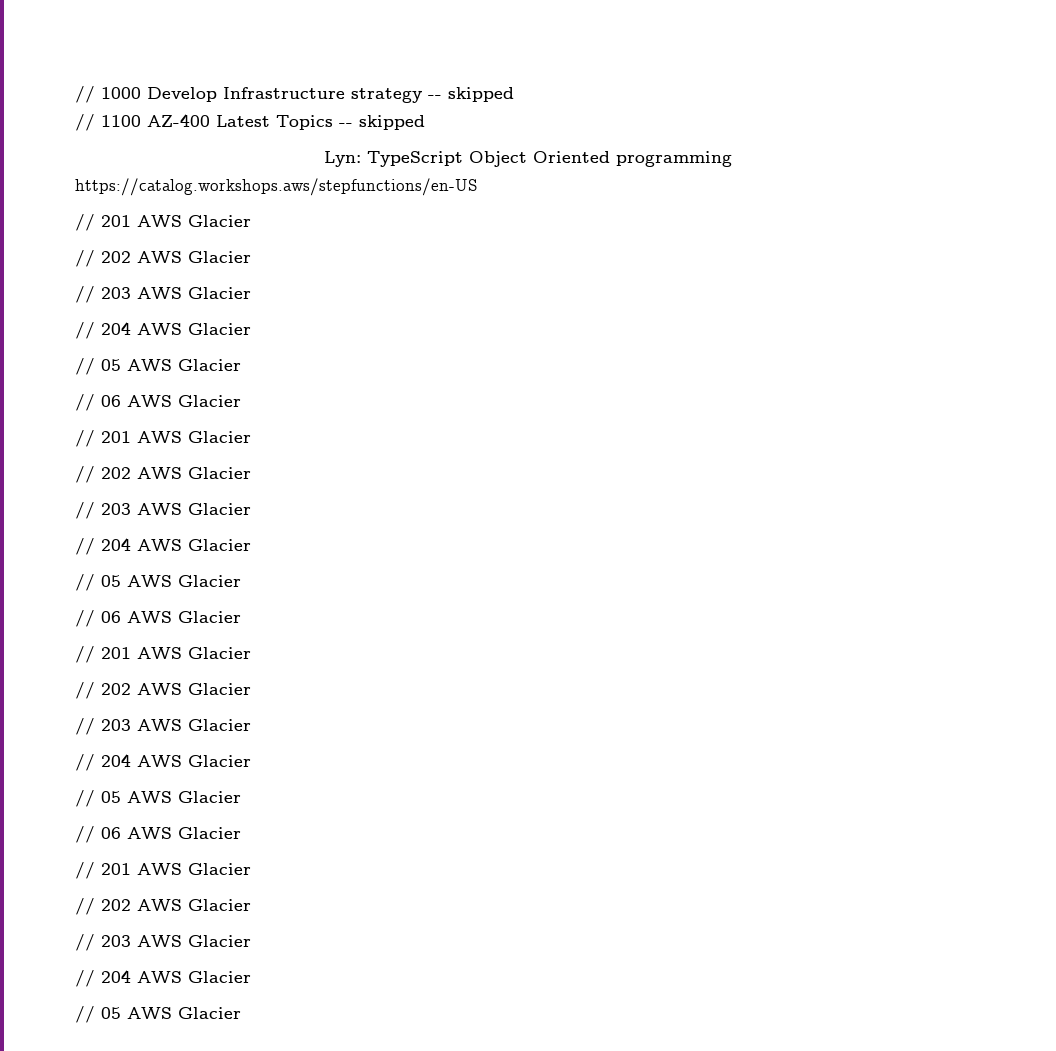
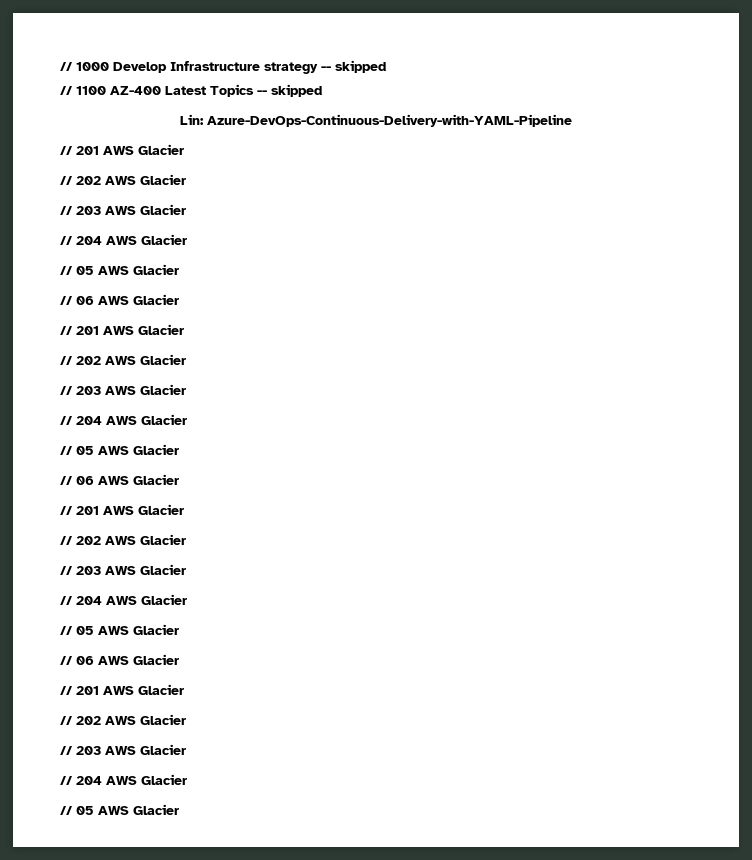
- Lyn: TypeScript Object Oriented programming
- https://catalog.workshops.aws/stepfunctions/en-US
+ Lin: Azure-DevOps-Continuous-Delivery-with-YAML-Pipeline

